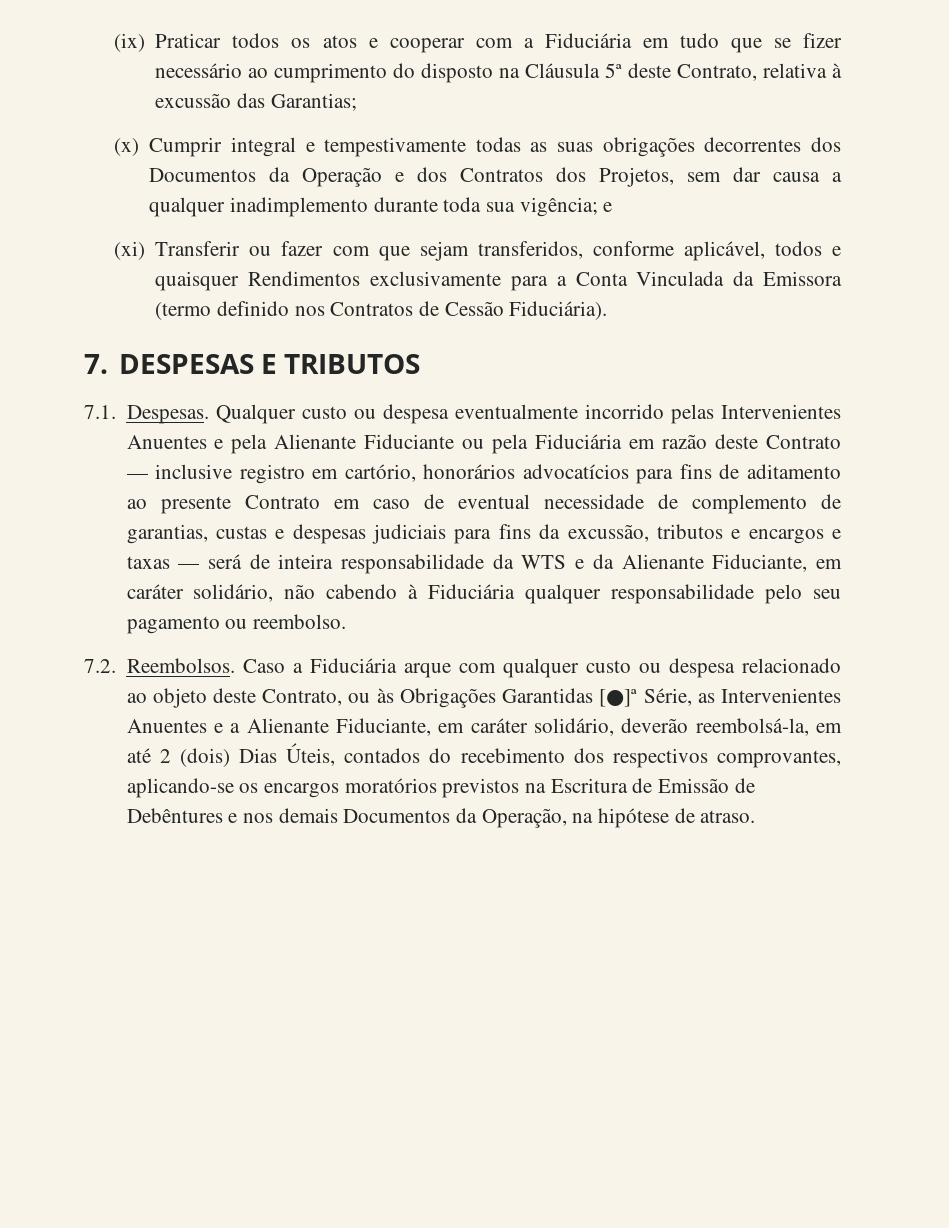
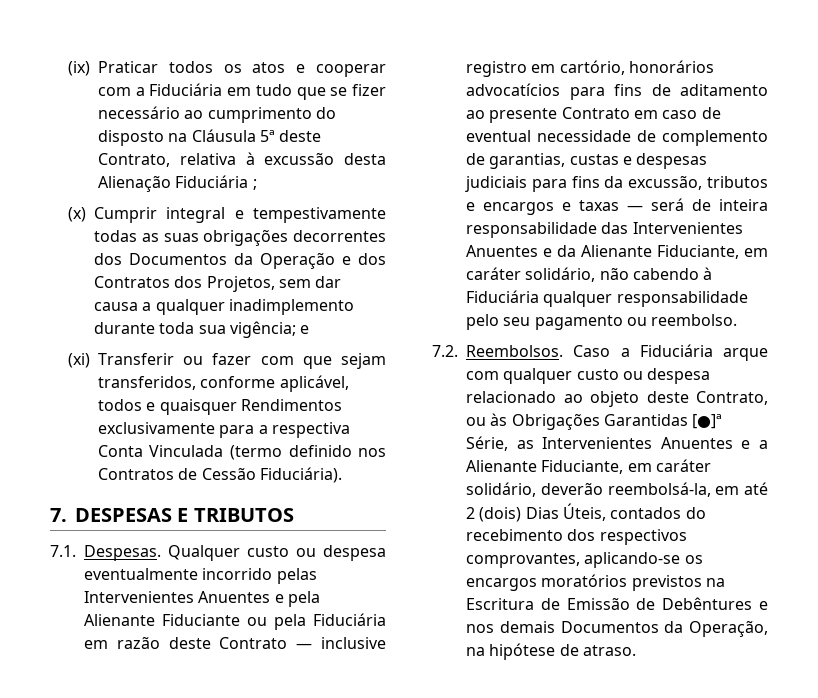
- (ix) Praticar todos os atos e cooperar com a Fiduciária em tudo que se fizer necessário ao cumprimento do disposto na Cláusula 5ª deste Contrato, relativa à excussão das Garantias;
+ (ix) Praticar todos os atos e cooperar com a Fiduciária em tudo que se fizer necessário ao cumprimento do disposto na Cláusula 5ª deste Contrato, relativa à excussão desta Alienação Fiduciária ;
- (xi) Transferir ou fazer com que sejam transferidos, conforme aplicável, todos e quaisquer Rendimentos exclusivamente para a Conta Vinculada da Emissora (termo definido nos Contratos de Cessão Fiduciária).
+ (xi) Transferir ou fazer com que sejam transferidos, conforme aplicável, todos e quaisquer Rendimentos exclusivamente para a respectiva Conta Vinculada (termo definido nos Contratos de Cessão Fiduciária).
- Qualquer custo ou despesa eventualmente incorrido pelas Intervenientes Anuentes e pela Alienante Fiduciante ou pela Fiduciária em razão deste Contrato — inclusive registro em cartório, honorários advocatícios para fins de aditamento ao presente Contrato em caso de eventual necessidade de complemento de garantias, custas e despesas judiciais para fins da excussão, tributos e encargos e taxas — será de inteira responsabilidade da WTS e da Alienante Fiduciante, em caráter solidário, não cabendo à Fiduciária qualquer responsabilidade pelo seu pagamento ou reembolso.
+ Qualquer custo ou despesa eventualmente incorrido pelas Intervenientes Anuentes e pela Alienante Fiduciante ou pela Fiduciária em razão deste Contrato — inclusive registro em cartório, honorários advocatícios para fins de aditamento ao presente Contrato em caso de eventual necessidade de complemento de garantias, custas e despesas judiciais para fins da excussão, tributos e encargos e taxas — será de inteira responsabilidade das Intervenientes Anuentes e da Alienante Fiduciante, em caráter solidário, não cabendo à Fiduciária qualquer responsabilidade pelo seu pagamento ou reembolso.

